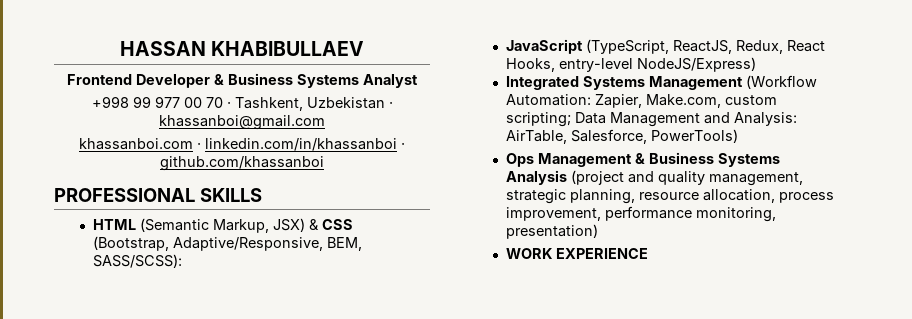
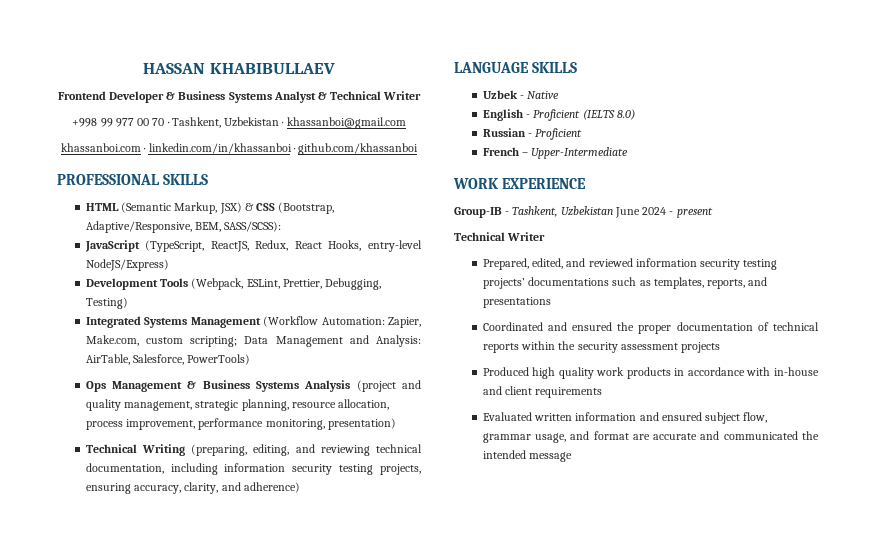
- Frontend Developer & Business Systems Analyst
+ Frontend Developer & Business Systems Analyst & Technical Writer
+ Development Tools (Webpack, ESLint, Prettier, Debugging, Testing)
+ Technical Writing (preparing, editing, and reviewing technical documentation, including information security testing projects, ensuring accuracy, clarity, and adherence)
+ LANGUAGE SKILLS
+ Uzbek - Native
+ English - Proficient (IELTS 8.0)
+ Russian - Proficient
+ French – Upper-Intermediate
  WORK EXPERIENCE
+ Group-IB - Tashkent, Uzbekistan June 2024 - present
+ Technical Writer
+ Prepared, edited, and reviewed information security testing projects’ documentations such as templates, reports, and presentations
+ Coordinated and ensured the proper documentation of technical reports within the security assessment projects
+ Produced high quality work products in accordance with in-house and client requirements
+ Evaluated written information and ensured subject flow, grammar usage, and format are accurate and communicated the intended message

